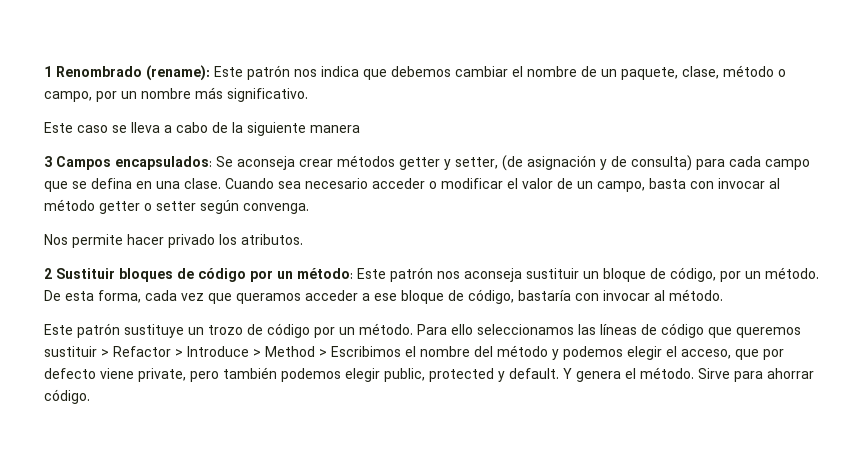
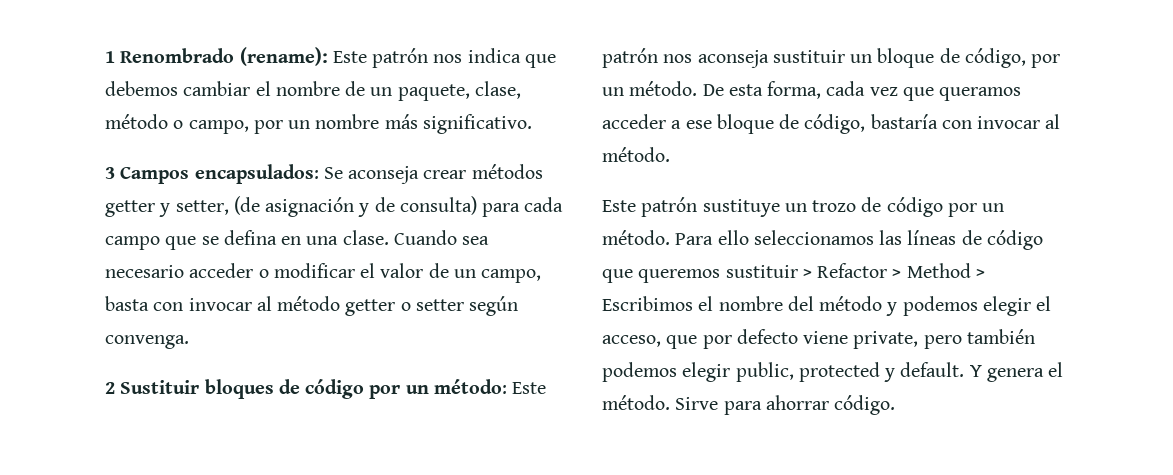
- Este caso se lleva a cabo de la siguiente manera
- Nos permite hacer privado los atributos.
- Para ello seleccionamos las líneas de código que queremos sustituir > Refactor > Introduce > Method > Escribimos el nombre del método y podemos elegir el acceso, que por defecto viene private, pero también podemos elegir public, protected y default.
+ Para ello seleccionamos las líneas de código que queremos sustituir > Refactor > Method > Escribimos el nombre del método y podemos elegir el acceso, que por defecto viene private, pero también podemos elegir public, protected y default.

